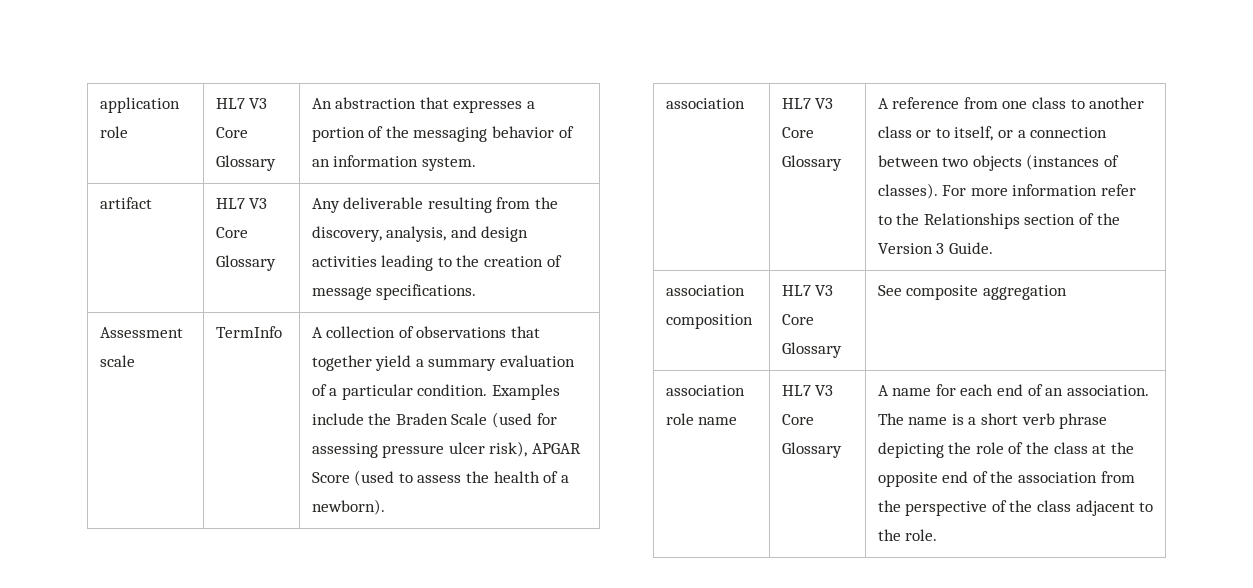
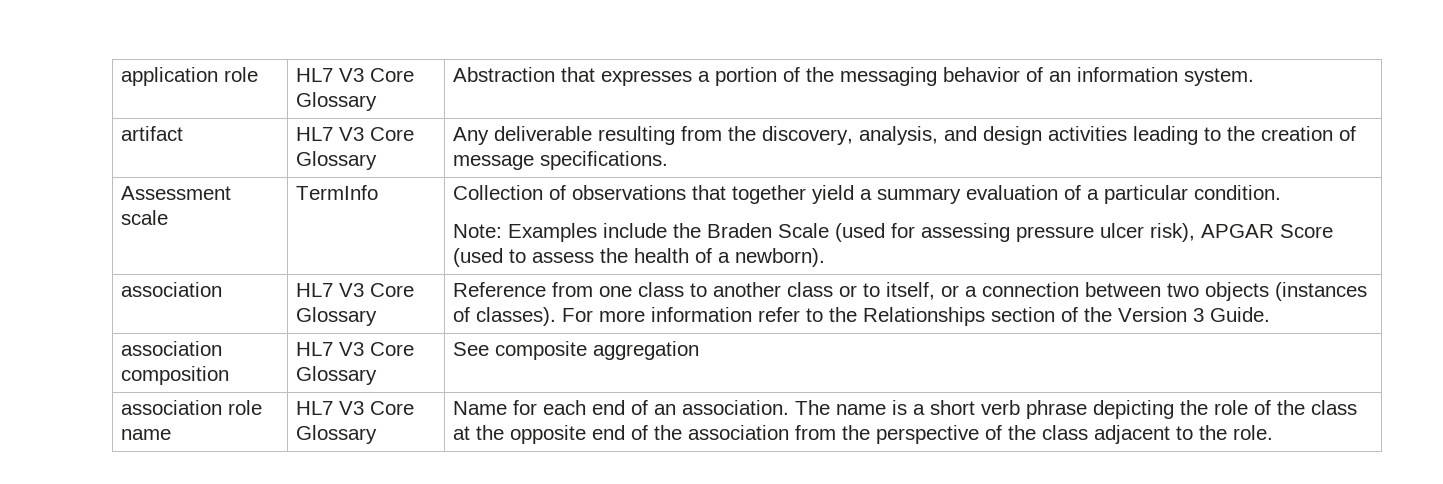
- application role | HL7 V3 Core Glossary | An abstraction that expresses a portion of the messaging behavior of an information system.
+ application role | HL7 V3 Core Glossary | Abstraction that expresses a portion of the messaging behavior of an information system.
- Assessment scale | TermInfo | A collection of observations that together yield a summary evaluation of a particular condition. Examples include the Braden Scale (used for assessing pressure ulcer risk), APGAR Score (used to assess the health of a newborn).
+ Assessment scale | TermInfo | Collection of observations that together yield a summary evaluation of a particular condition.
+ Note: Examples include the Braden Scale (used for assessing pressure ulcer risk), APGAR Score (used to assess the health of a newborn).
- association | HL7 V3 Core Glossary | A reference from one class to another class or to itself, or a connection between two objects (instances of classes). For more information refer to the Relationships section of the Version 3 Guide.
+ association | HL7 V3 Core Glossary | Reference from one class to another class or to itself, or a connection between two objects (instances of classes). For more information refer to the Relationships section of the Version 3 Guide.
- A name for each end of an association.
+ Name for each end of an association.

